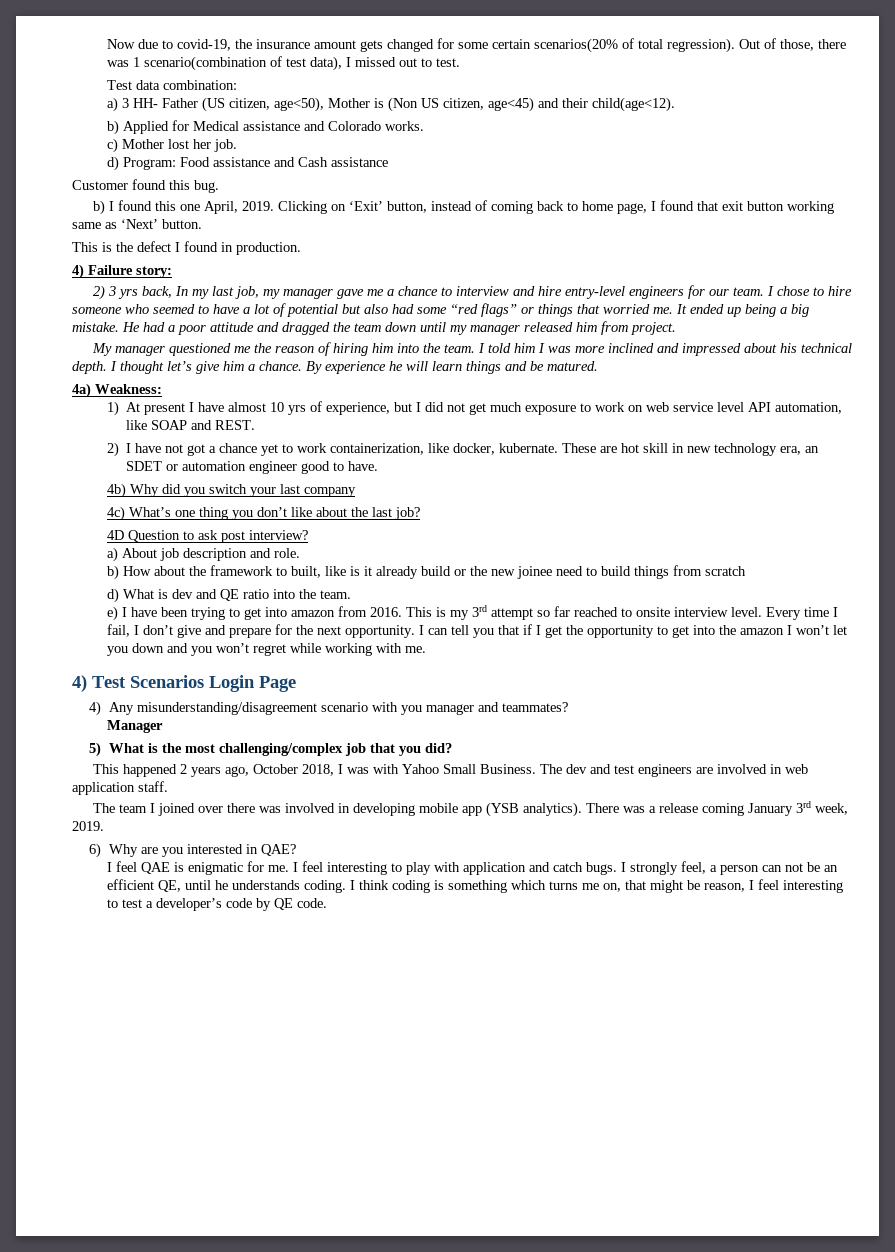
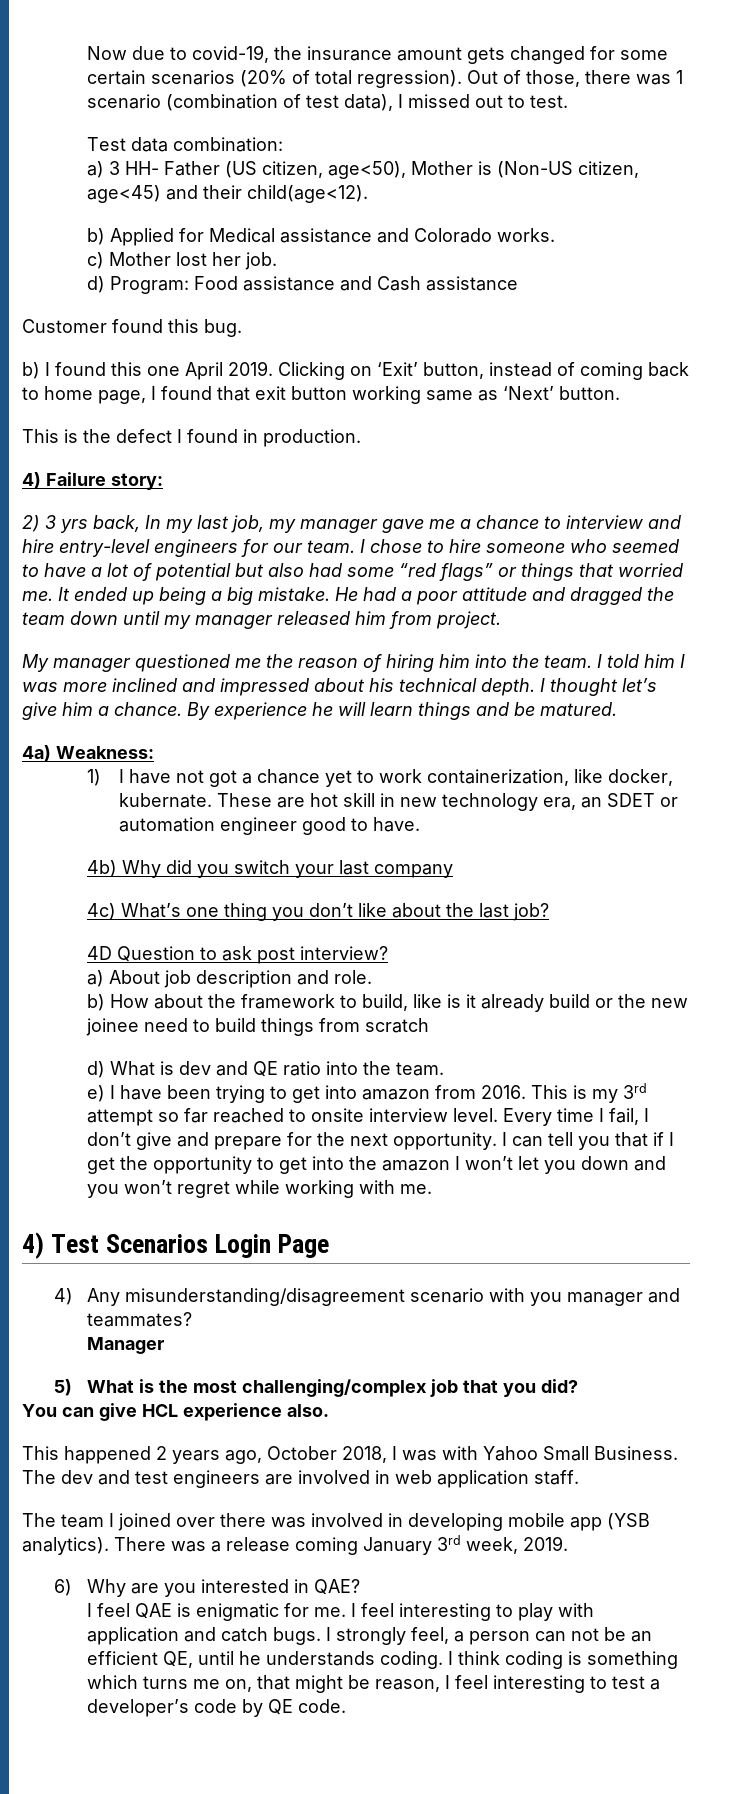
- Now due to covid-19, the insurance amount gets changed for some certain scenarios(20% of total regression).
+ Now due to covid-19, the insurance amount gets changed for some certain scenarios (20% of total regression).
- Out of those, there was 1 scenario(combination of test data), I missed out to test.
+ Out of those, there was 1 scenario (combination of test data), I missed out to test.
- a) 3 HH- Father (US citizen, age<50), Mother is (Non US citizen, age<45) and their child(age<12).
+ a) 3 HH- Father (US citizen, age<50), Mother is (Non-US citizen, age<45) and their child(age<12).
- b) I found this one April, 2019.
+ b) I found this one April 2019.
- 1) At present I have almost 10 yrs of experience, but I did not get much exposure to work on web service level API automation, like SOAP and REST.
- 2) I have not got a chance yet to work containerization, like docker, kubernate.
+ 1) I have not got a chance yet to work containerization, like docker, kubernate.
- b) How about the framework to built, like is it already build or the new joinee need to build things from scratch
+ b) How about the framework to build, like is it already build or the new joinee need to build things from scratch
+ You can give HCL experience also.

